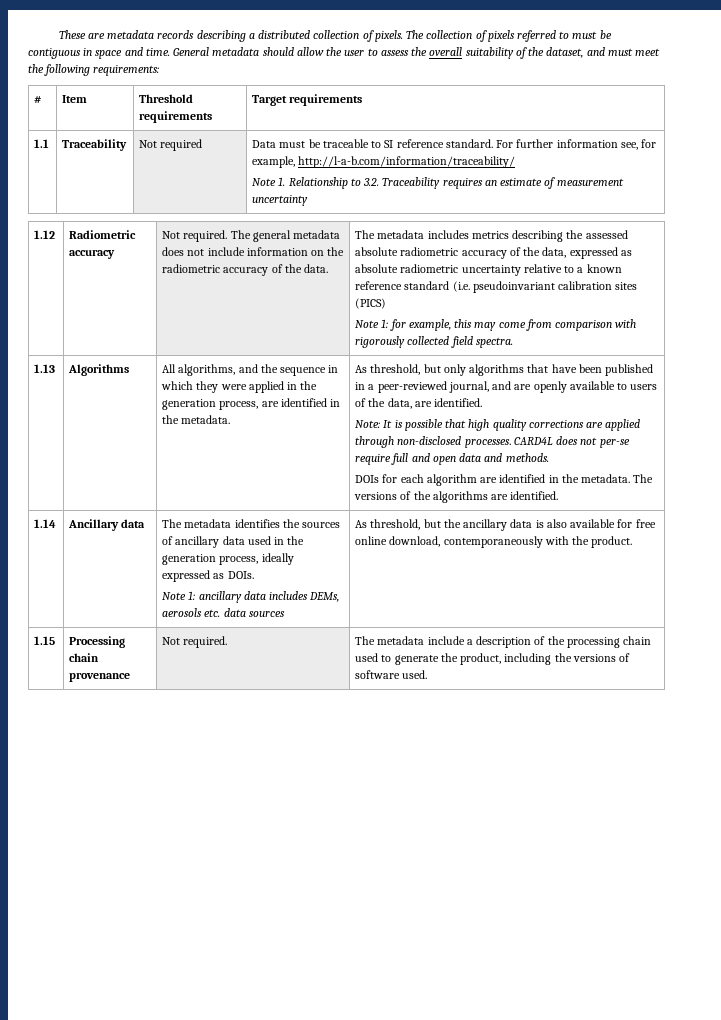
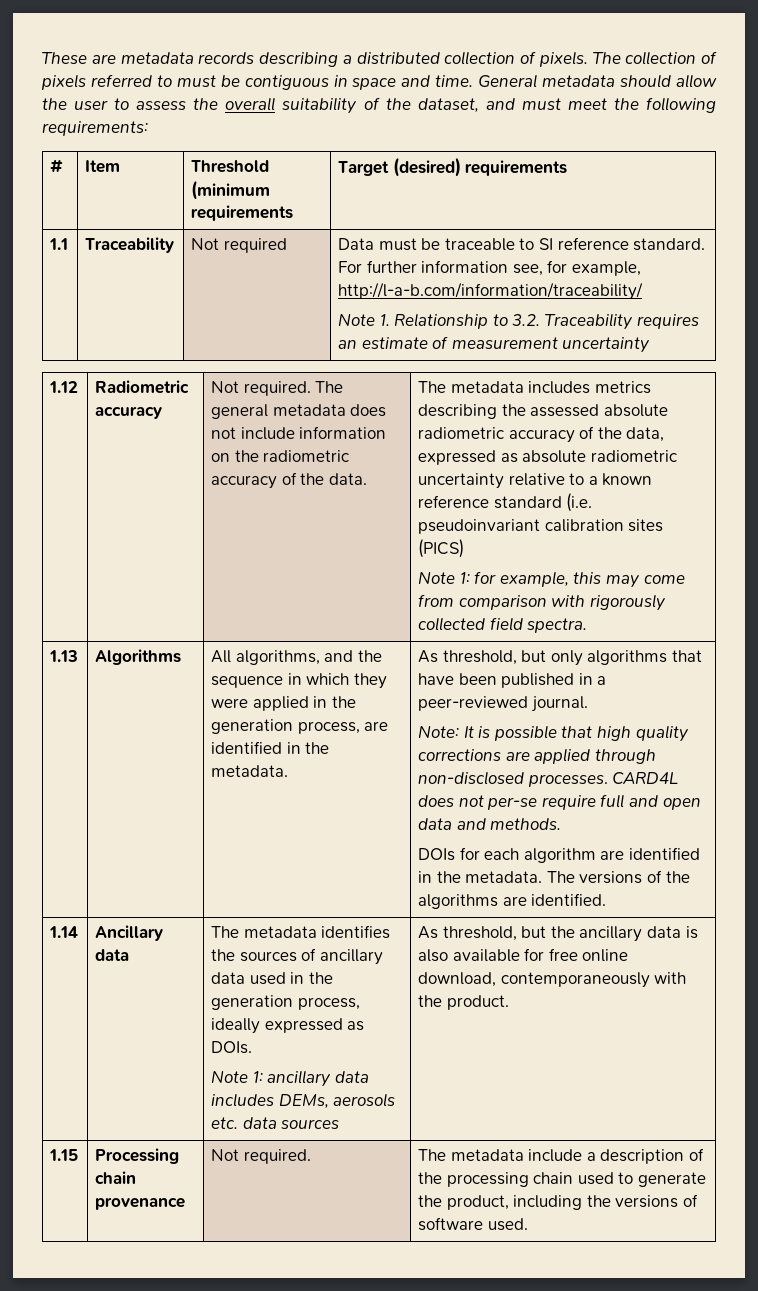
- # | Item | Threshold requirements | Target requirements
+ # | Item | Threshold (minimum requirements | Target (desired) requirements
- As threshold, but only algorithms that have been published in a peer-reviewed journal, and are openly available to users of the data, are identified.
+ As threshold, but only algorithms that have been published in a peer-reviewed journal.

